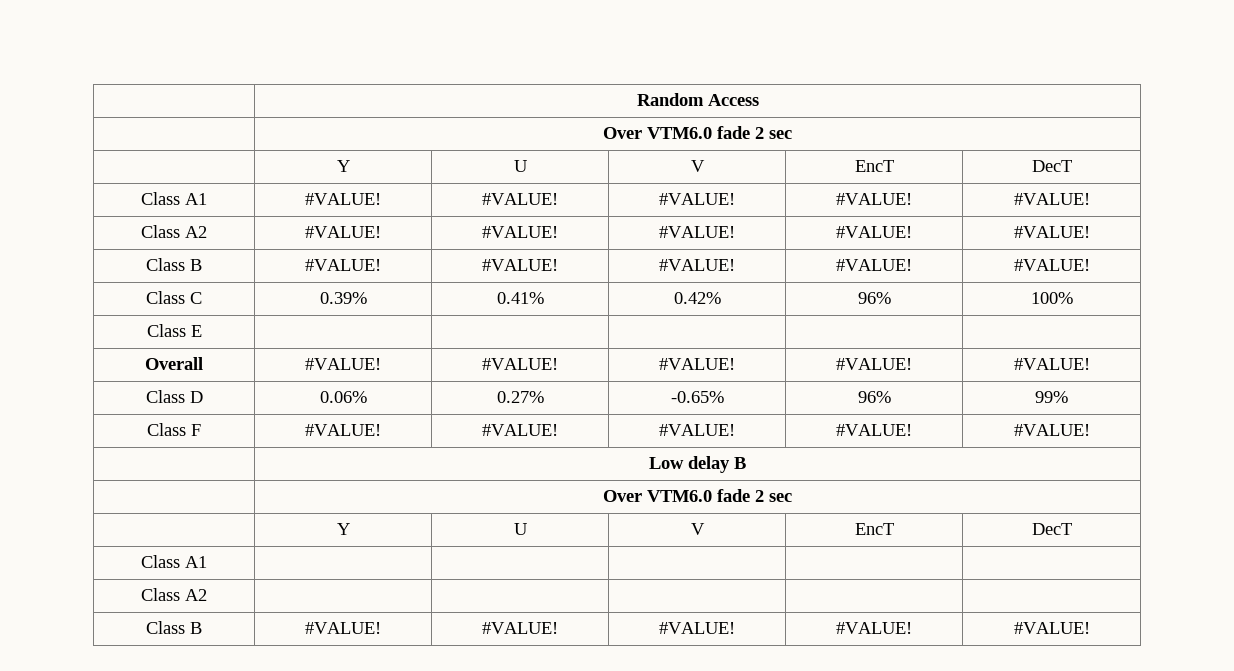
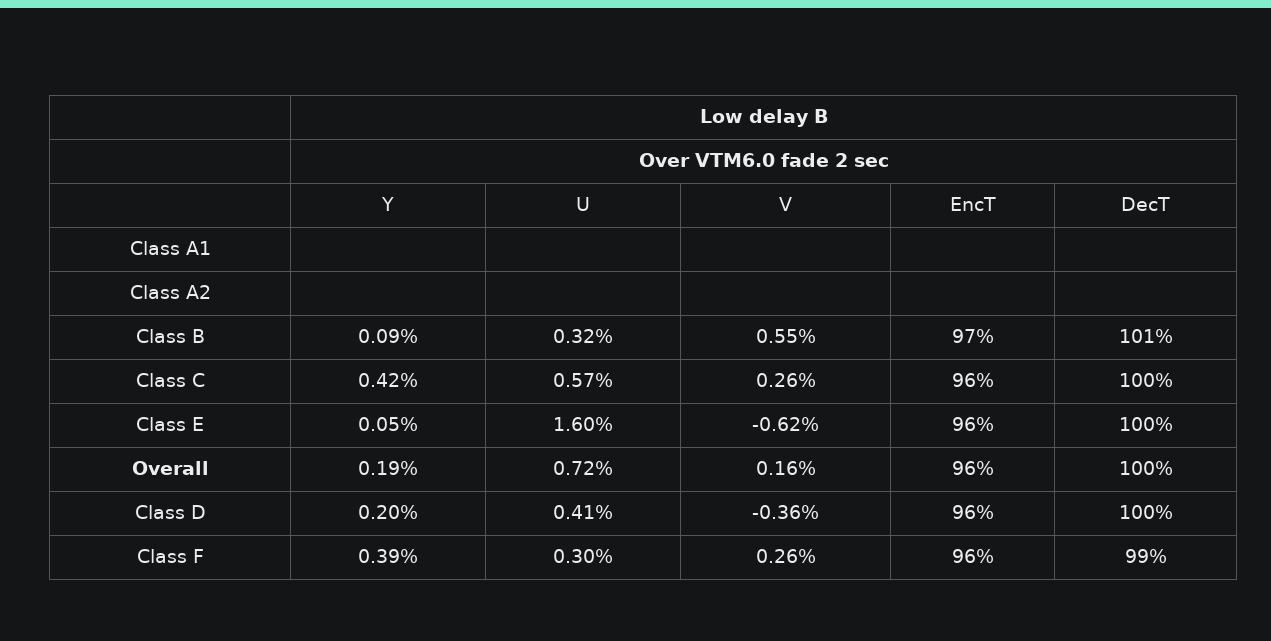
- | Random Access
- | Over VTM6.0 fade 2 sec
- | Y | U | V | EncT | DecT
- Class A1 | #VALUE! | #VALUE! | #VALUE! | #VALUE! | #VALUE!
- Class A2 | #VALUE! | #VALUE! | #VALUE! | #VALUE! | #VALUE!
- Class B | #VALUE! | #VALUE! | #VALUE! | #VALUE! | #VALUE!
- Class C | 0.39% | 0.41% | 0.42% | 96% | 100%
- Class E | | | | |
- Overall | #VALUE! | #VALUE! | #VALUE! | #VALUE! | #VALUE!
- Class D | 0.06% | 0.27% | -0.65% | 96% | 99%
- Class F | #VALUE! | #VALUE! | #VALUE! | #VALUE! | #VALUE!
  Class A2 | | | | |
- Class B | #VALUE! | #VALUE! | #VALUE! | #VALUE! | #VALUE!
+ Class B | 0.09% | 0.32% | 0.55% | 97% | 101%
+ Class C | 0.42% | 0.57% | 0.26% | 96% | 100%
+ Class E | 0.05% | 1.60% | -0.62% | 96% | 100%
+ Overall | 0.19% | 0.72% | 0.16% | 96% | 100%
+ Class D | 0.20% | 0.41% | -0.36% | 96% | 100%
+ Class F | 0.39% | 0.30% | 0.26% | 96% | 99%

